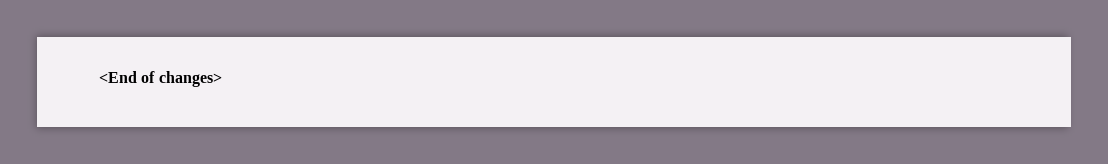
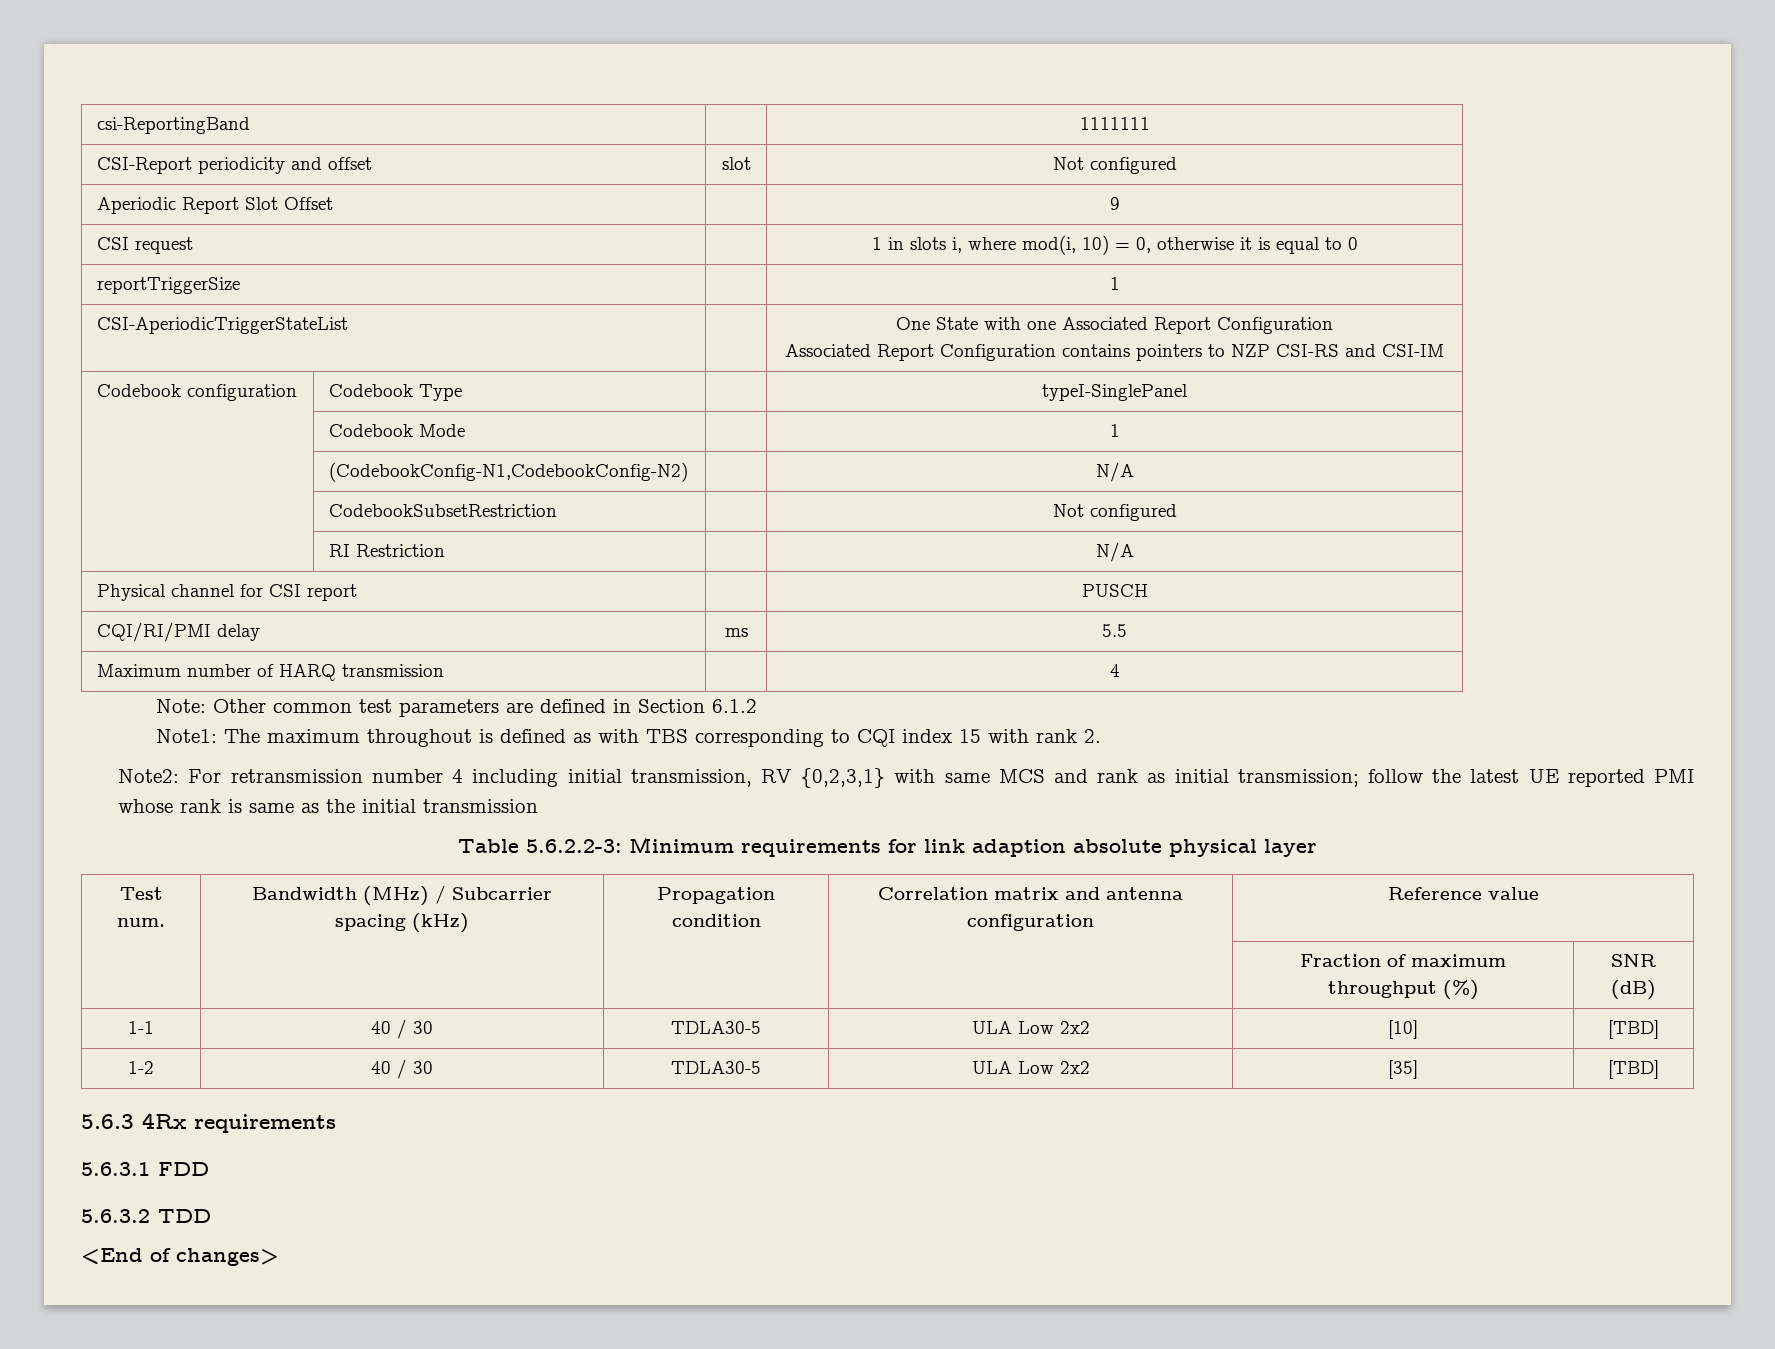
+ csi-ReportingBand | | 1111111
+ CSI-Report periodicity and offset | slot | Not configured
+ Aperiodic Report Slot Offset | | 9
+ CSI request | | 1 in slots i, where mod(i, 10) = 0, otherwise it is equal to 0
+ reportTriggerSize | | 1
+ CSI-AperiodicTriggerStateList | | One State with one Associated Report Configuration
+ Associated Report Configuration contains pointers to NZP CSI-RS and CSI-IM
+ Codebook configuration | Codebook Type | | typeI-SinglePanel
+ | Codebook Mode | | 1
+ | (CodebookConfig-N1,CodebookConfig-N2) | | N/A
+ | CodebookSubsetRestriction | | Not configured
+ | RI Restriction | | N/A
+ Physical channel for CSI report | | PUSCH
+ CQI/RI/PMI delay | ms | 5.5
+ Maximum number of HARQ transmission | | 4
+ Note: Other common test parameters are defined in Section 6.1.2
+ Note1: The maximum throughout is defined as with TBS corresponding to CQI index 15 with rank 2.
+ Note2: For retransmission number 4 including initial transmission, RV {0,2,3,1} with same MCS and rank as initial transmission; follow the latest UE reported PMI whose rank is same as the initial transmission
+ Table 5.6.2.2-3: Minimum requirements for link adaption absolute physical layer
+ Test num. | Bandwidth (MHz) / Subcarrier spacing (kHz) | Propagation condition | Correlation matrix and antenna configuration | Reference value
+ | | | | Fraction of maximum throughput (%) | SNR (dB)
+ 1-1 | 40 / 30 | TDLA30-5 | ULA Low 2x2 | [10] | [TBD]
+ 1-2 | 40 / 30 | TDLA30-5 | ULA Low 2x2 | [35] | [TBD]
+ 5.6.3 4Rx requirements
+ 5.6.3.1 FDD
+ 5.6.3.2 TDD

